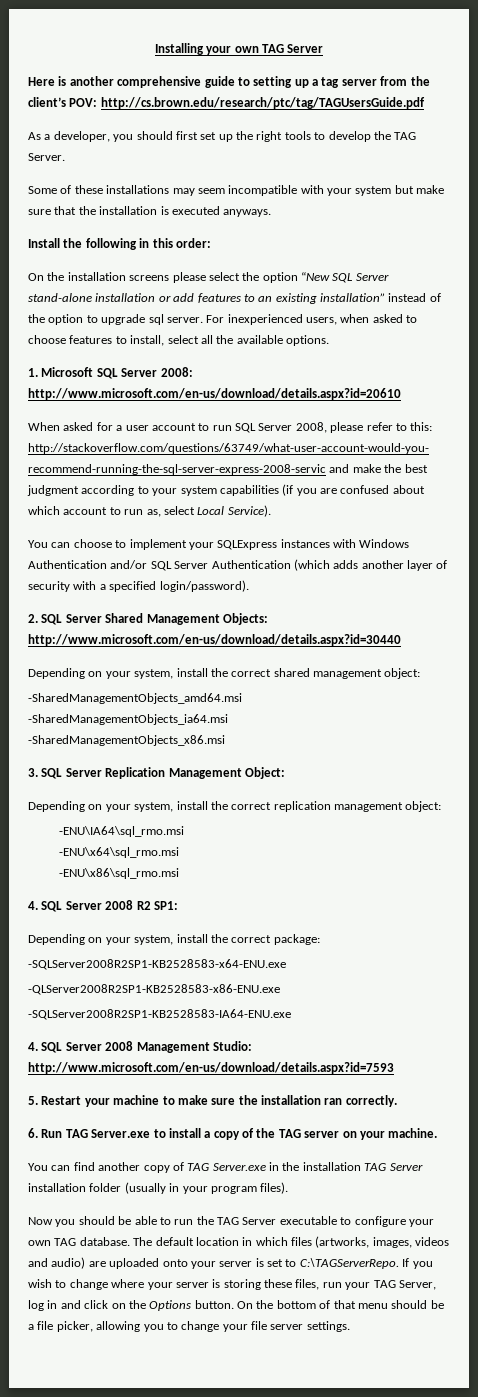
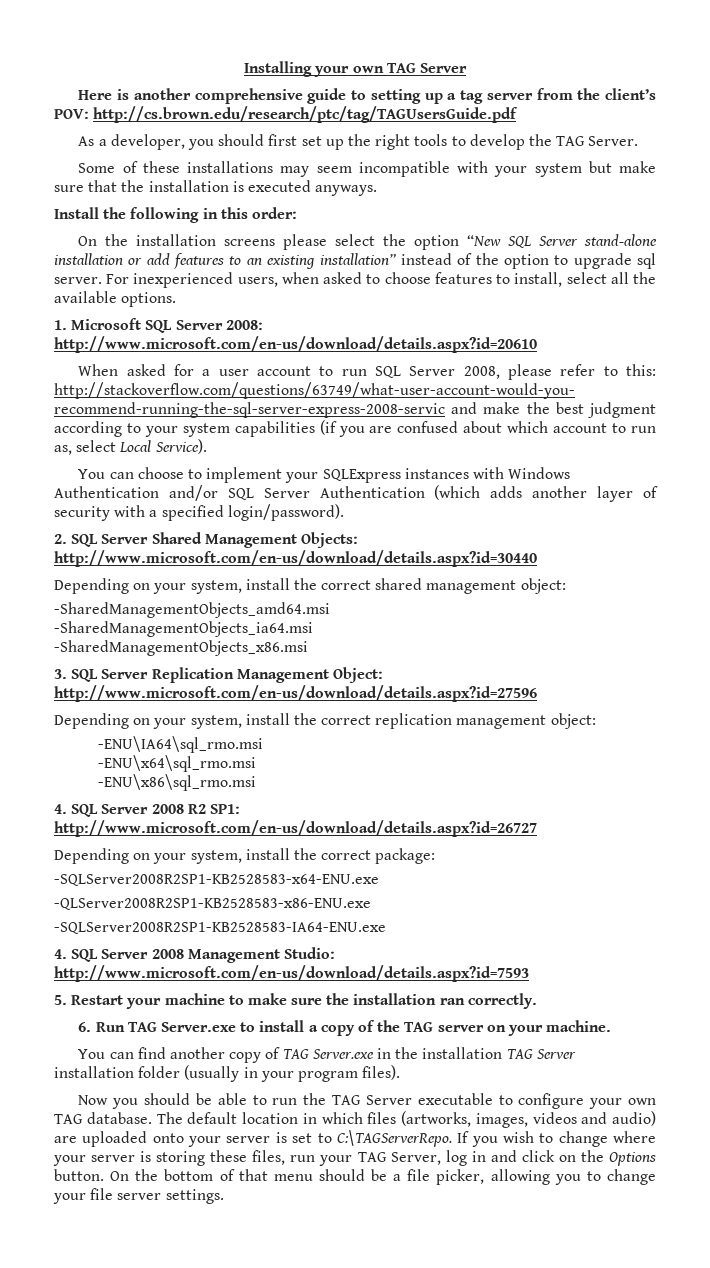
- 3. SQL Server Replication Management Object:
+ 3. SQL Server Replication Management Object: http://www.microsoft.com/en-us/download/details.aspx?id=27596
- 4. SQL Server 2008 R2 SP1:
+ 4. SQL Server 2008 R2 SP1: http://www.microsoft.com/en-us/download/details.aspx?id=26727

